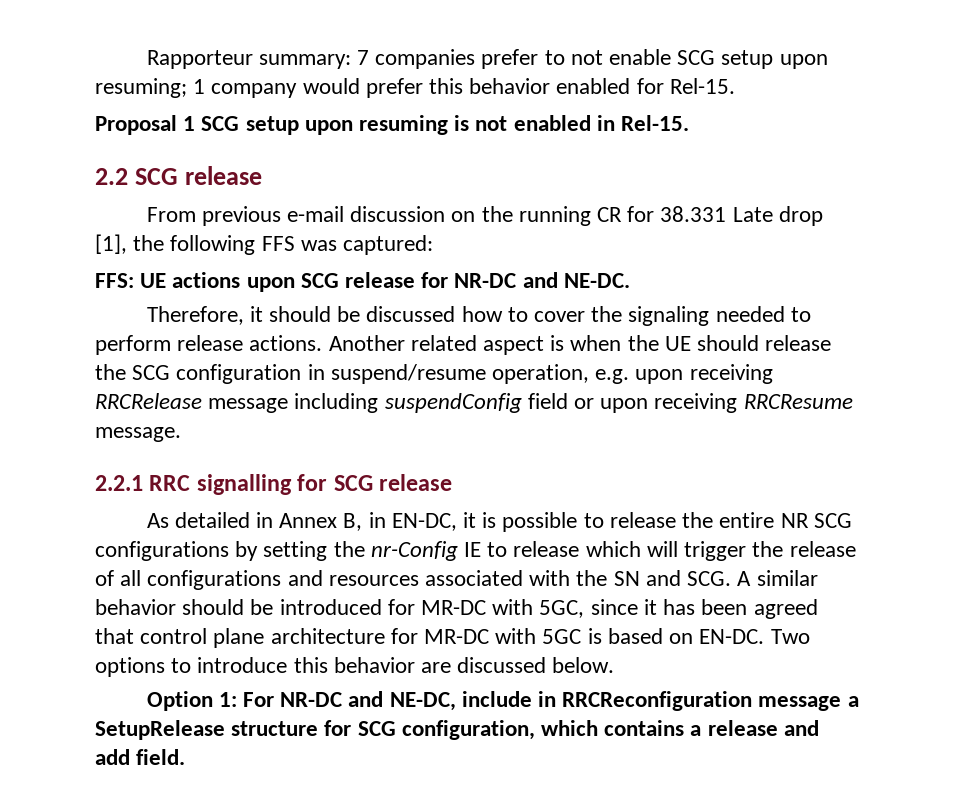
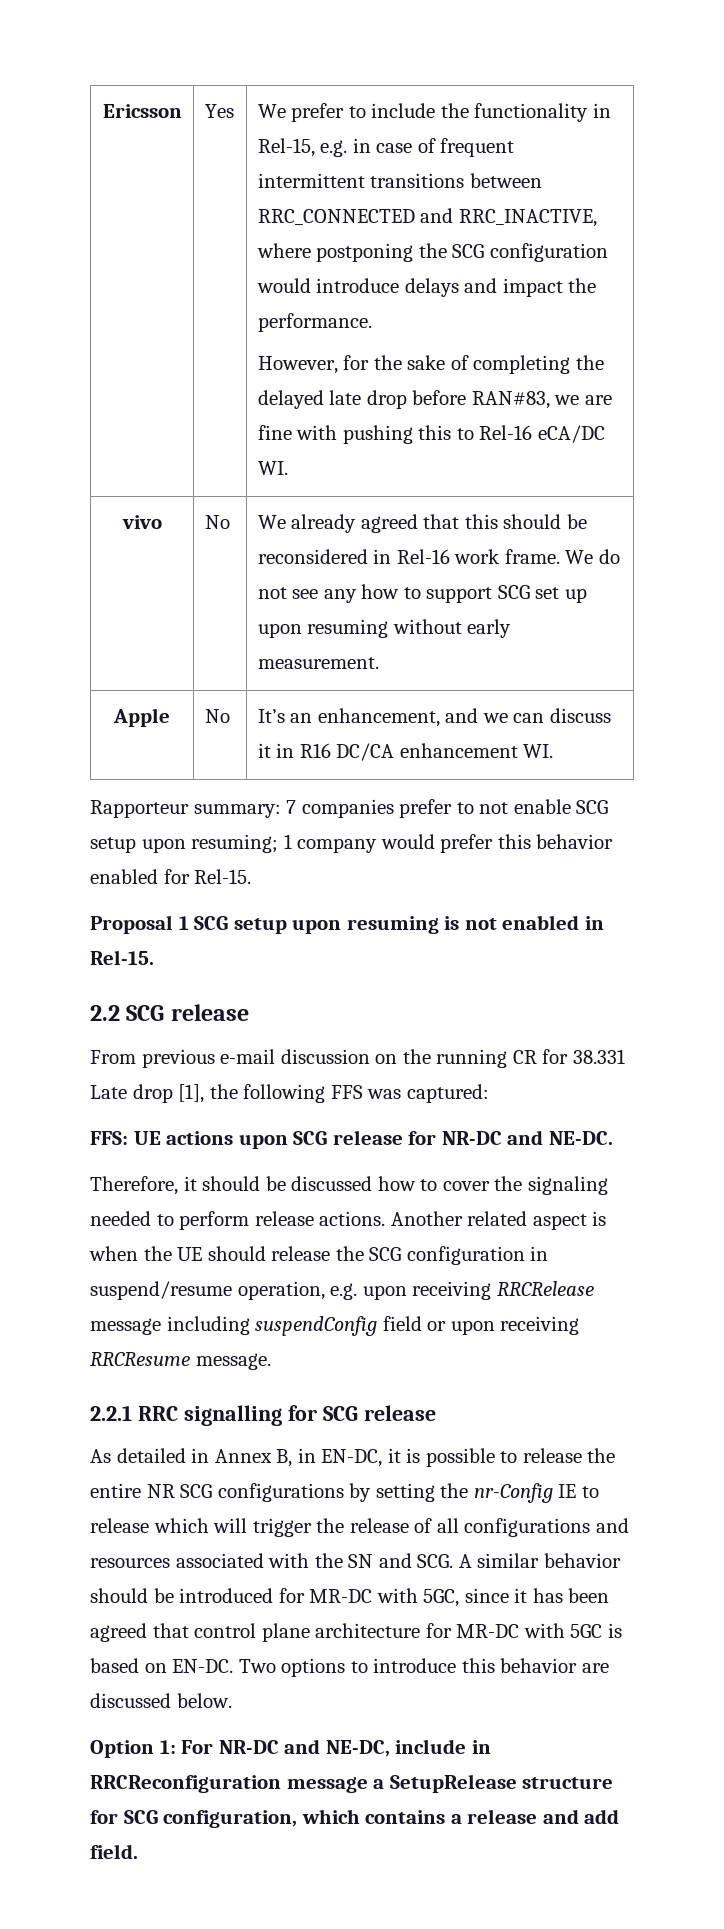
+ Ericsson | Yes | We prefer to include the functionality in Rel-15, e.g. in case of frequent intermittent transitions between RRC_CONNECTED and RRC_INACTIVE, where postponing the SCG configuration would introduce delays and impact the performance.
+ However, for the sake of completing the delayed late drop before RAN#83, we are fine with pushing this to Rel-16 eCA/DC WI.
+ vivo | No | We already agreed that this should be reconsidered in Rel-16 work frame. We do not see any how to support SCG set up upon resuming without early measurement.
+ Apple | No | It’s an enhancement, and we can discuss it in R16 DC/CA enhancement WI.

